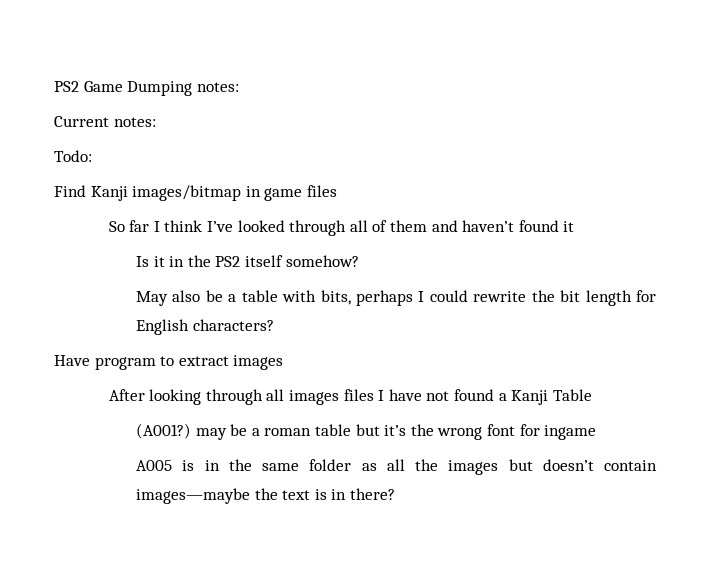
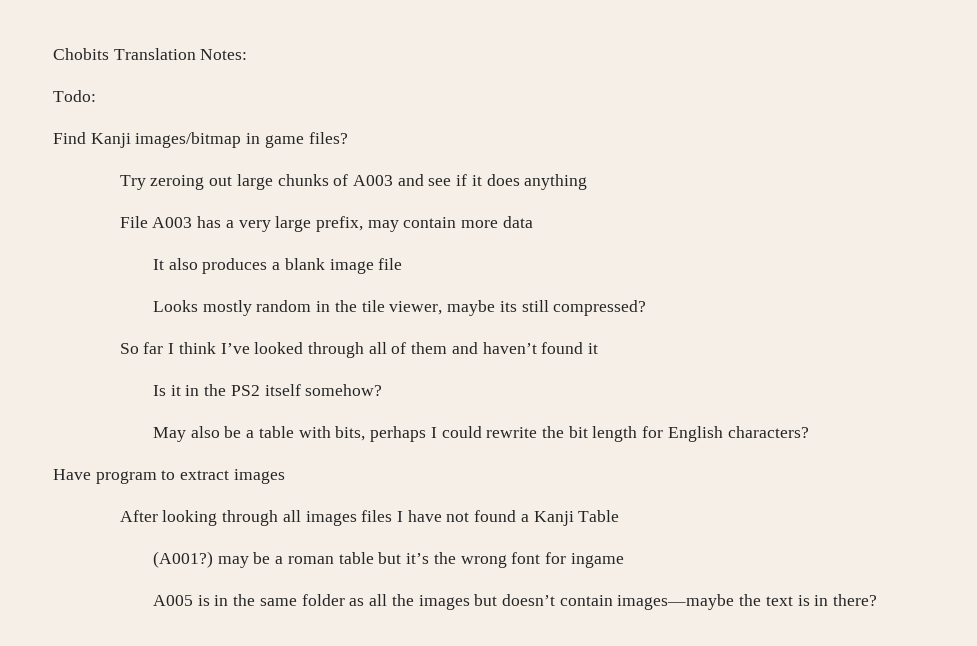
- PS2 Game Dumping notes:
- Current notes:
+ Chobits Translation Notes:
- Find Kanji images/bitmap in game files
+ Find Kanji images/bitmap in game files?
+ Try zeroing out large chunks of A003 and see if it does anything
+ File A003 has a very large prefix, may contain more data
+ It also produces a blank image file
+ Looks mostly random in the tile viewer, maybe its still compressed?

